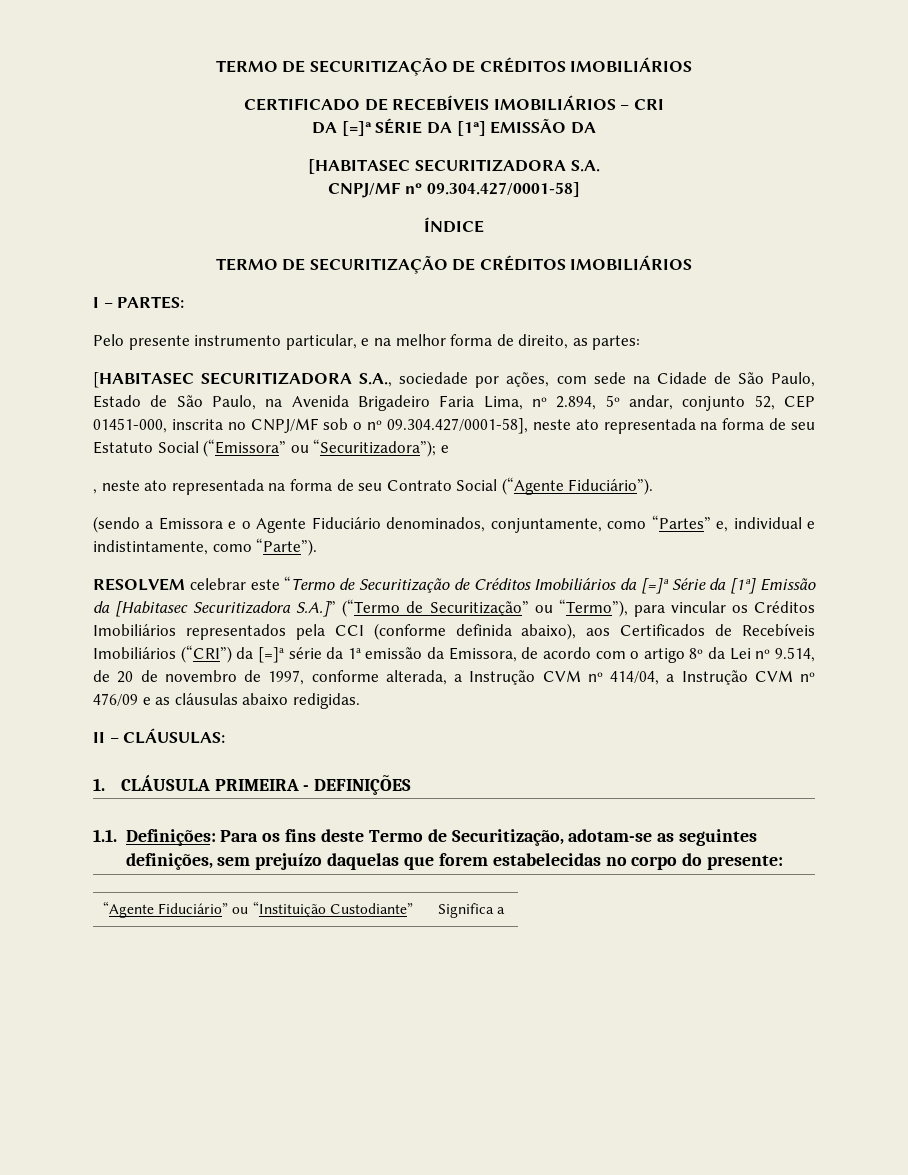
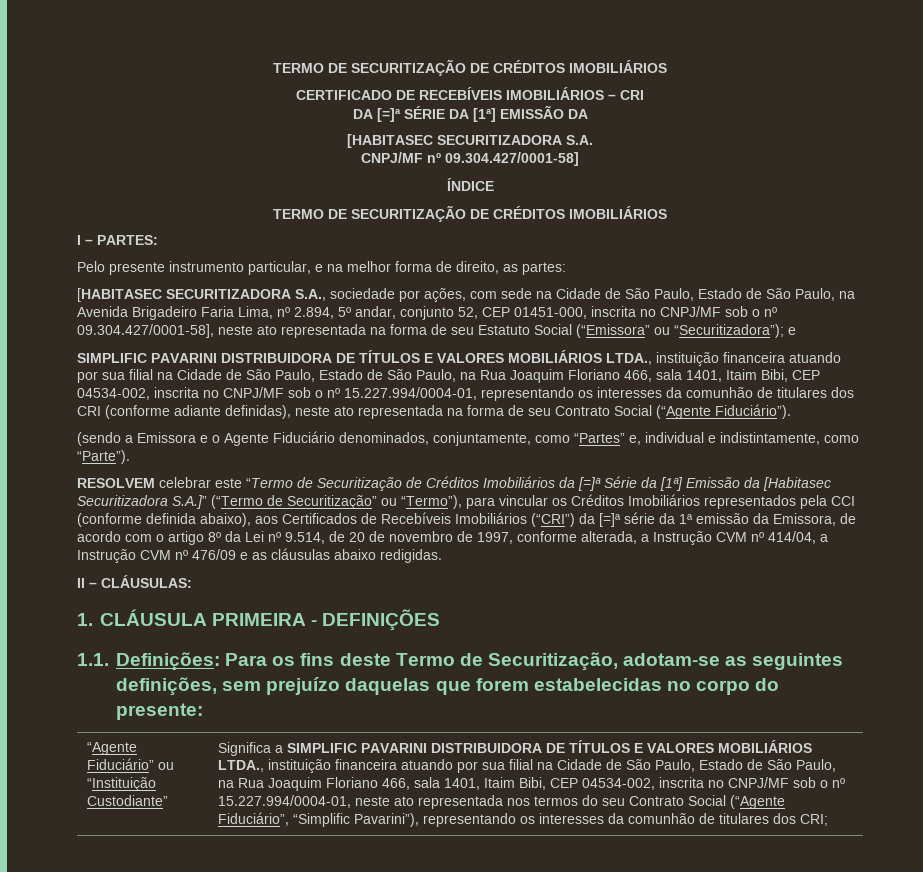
- , neste ato representada na forma de seu Contrato Social (“Agente Fiduciário”).
+ SIMPLIFIC PAVARINI DISTRIBUIDORA DE TÍTULOS E VALORES MOBILIÁRIOS LTDA., instituição financeira atuando por sua filial na Cidade de São Paulo, Estado de São Paulo, na Rua Joaquim Floriano 466, sala 1401, Itaim Bibi, CEP 04534-002, inscrita no CNPJ/MF sob o nº 15.227.994/0004-01, representando os interesses da comunhão de titulares dos CRI (conforme adiante definidas), neste ato representada na forma de seu Contrato Social (“Agente Fiduciário”).
- Significa a
+ Significa a SIMPLIFIC PAVARINI DISTRIBUIDORA DE TÍTULOS E VALORES MOBILIÁRIOS LTDA., instituição financeira atuando por sua filial na Cidade de São Paulo, Estado de São Paulo, na Rua Joaquim Floriano 466, sala 1401, Itaim Bibi, CEP 04534-002, inscrita no CNPJ/MF sob o nº 15.227.994/0004-01, neste ato representada nos termos do seu Contrato Social (“Agente Fiduciário”, “Simplific Pavarini”), representando os interesses da comunhão de titulares dos CRI;

